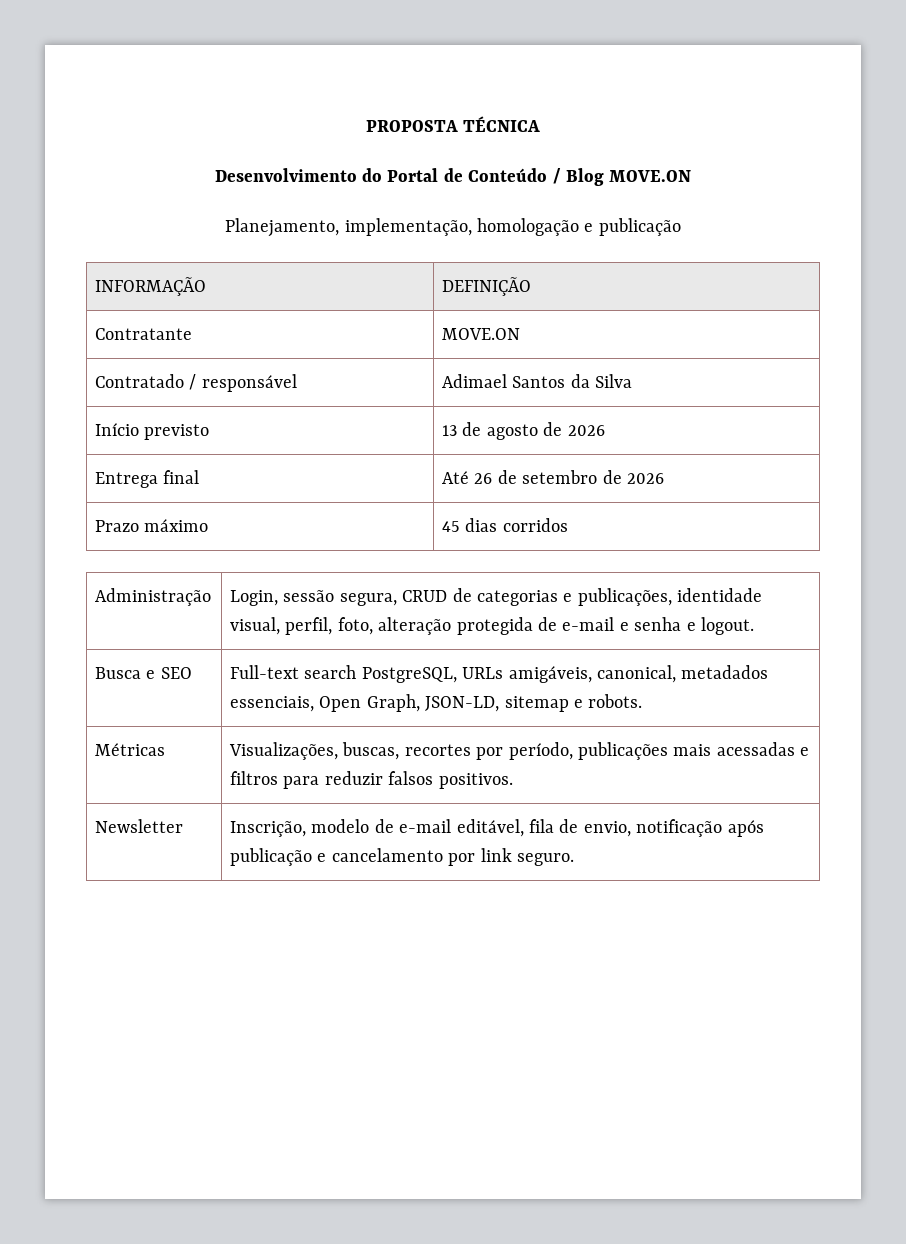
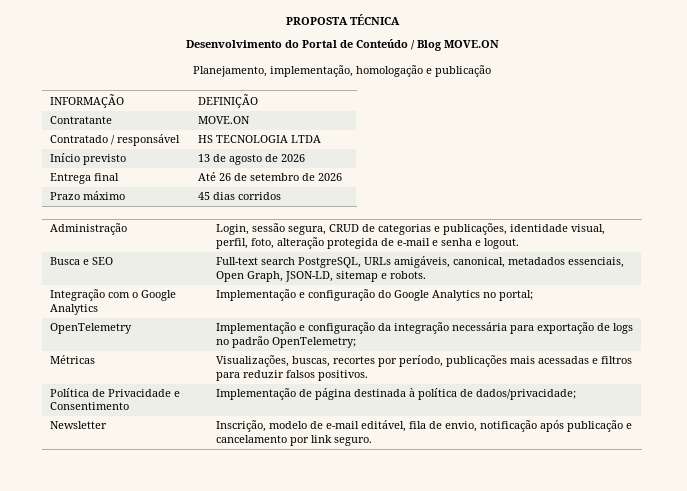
- Contratado / responsável | Adimael Santos da Silva
+ Contratado / responsável | HS TECNOLOGIA LTDA
+ Integração com o Google Analytics | Implementação e configuração do Google Analytics no portal;
+ OpenTelemetry | Implementação e configuração da integração necessária para exportação de logs no padrão OpenTelemetry;
+ Política de Privacidade e Consentimento | Implementação de página destinada à política de dados/privacidade;

